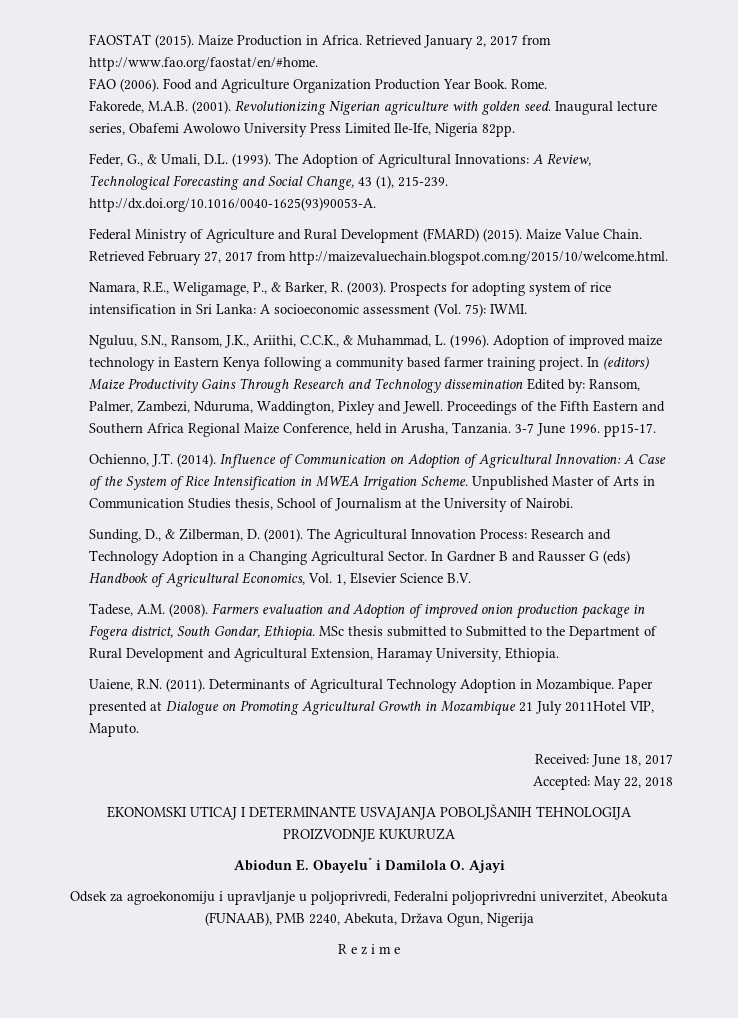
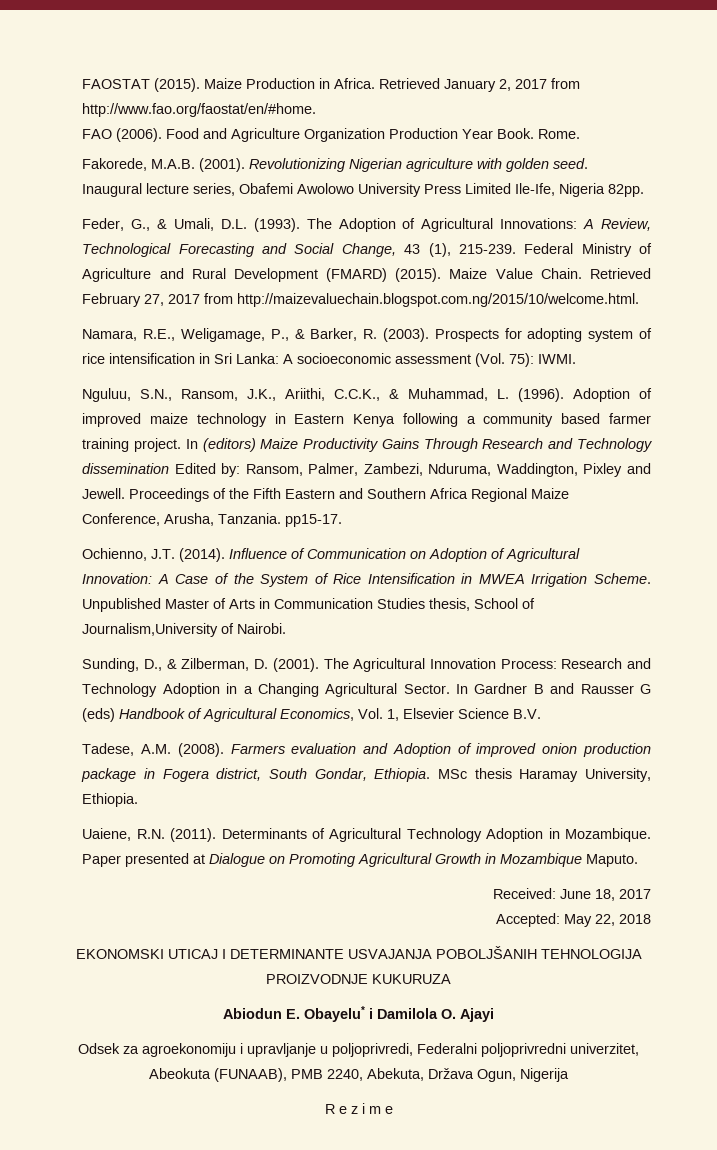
- The Adoption of Agricultural Innovations: A Review, Technological Forecasting and Social Change, 43 (1), 215-239. http://dx.doi.org/10.1016/0040-1625(93)90053-A.
- Federal Ministry of Agriculture and Rural Development (FMARD) (2015).
+ The Adoption of Agricultural Innovations: A Review, Technological Forecasting and Social Change, 43 (1), 215-239. Federal Ministry of Agriculture and Rural Development (FMARD) (2015).
- Proceedings of the Fifth Eastern and Southern Africa Regional Maize Conference, held in Arusha, Tanzania. 3-7 June 1996. pp15-17.
+ Proceedings of the Fifth Eastern and Southern Africa Regional Maize Conference, Arusha, Tanzania. pp15-17.
- Unpublished Master of Arts in Communication Studies thesis, School of Journalism at the University of Nairobi.
+ Unpublished Master of Arts in Communication Studies thesis, School of Journalism,University of Nairobi.
- MSc thesis submitted to Submitted to the Department of Rural Development and Agricultural Extension, Haramay University, Ethiopia.
+ MSc thesis Haramay University, Ethiopia.
- Paper presented at Dialogue on Promoting Agricultural Growth in Mozambique 21 July 2011Hotel VIP, Maputo.
+ Paper presented at Dialogue on Promoting Agricultural Growth in Mozambique Maputo.

